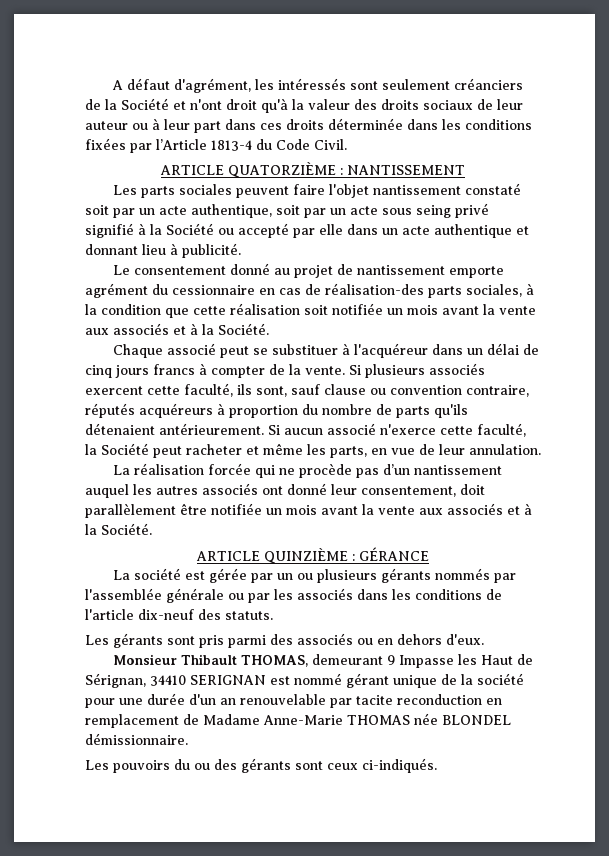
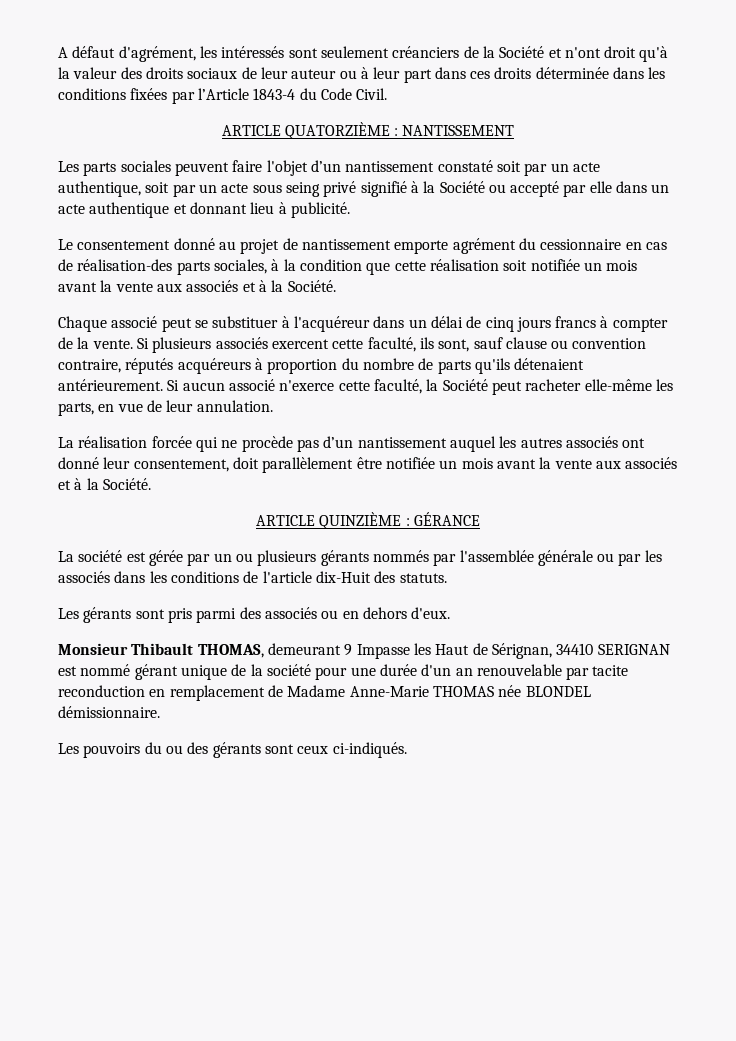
- A défaut d'agrément, les intéressés sont seulement créanciers de la Société et n'ont droit qu'à la valeur des droits sociaux de leur auteur ou à leur part dans ces droits déterminée dans les conditions fixées par l’Article 1813-4 du Code Civil.
+ A défaut d'agrément, les intéressés sont seulement créanciers de la Société et n'ont droit qu'à la valeur des droits sociaux de leur auteur ou à leur part dans ces droits déterminée dans les conditions fixées par l’Article 1843-4 du Code Civil.
- Les parts sociales peuvent faire l'objet nantissement constaté soit par un acte authentique, soit par un acte sous seing privé signifié à la Société ou accepté par elle dans un acte authentique et donnant lieu à publicité.
+ Les parts sociales peuvent faire l'objet d’un nantissement constaté soit par un acte authentique, soit par un acte sous seing privé signifié à la Société ou accepté par elle dans un acte authentique et donnant lieu à publicité.
- Si aucun associé n'exerce cette faculté, la Société peut racheter et même les parts, en vue de leur annulation.
+ Si aucun associé n'exerce cette faculté, la Société peut racheter elle-même les parts, en vue de leur annulation.
- La société est gérée par un ou plusieurs gérants nommés par l'assemblée générale ou par les associés dans les conditions de l'article dix-neuf des statuts.
+ La société est gérée par un ou plusieurs gérants nommés par l'assemblée générale ou par les associés dans les conditions de l'article dix-Huit des statuts.

